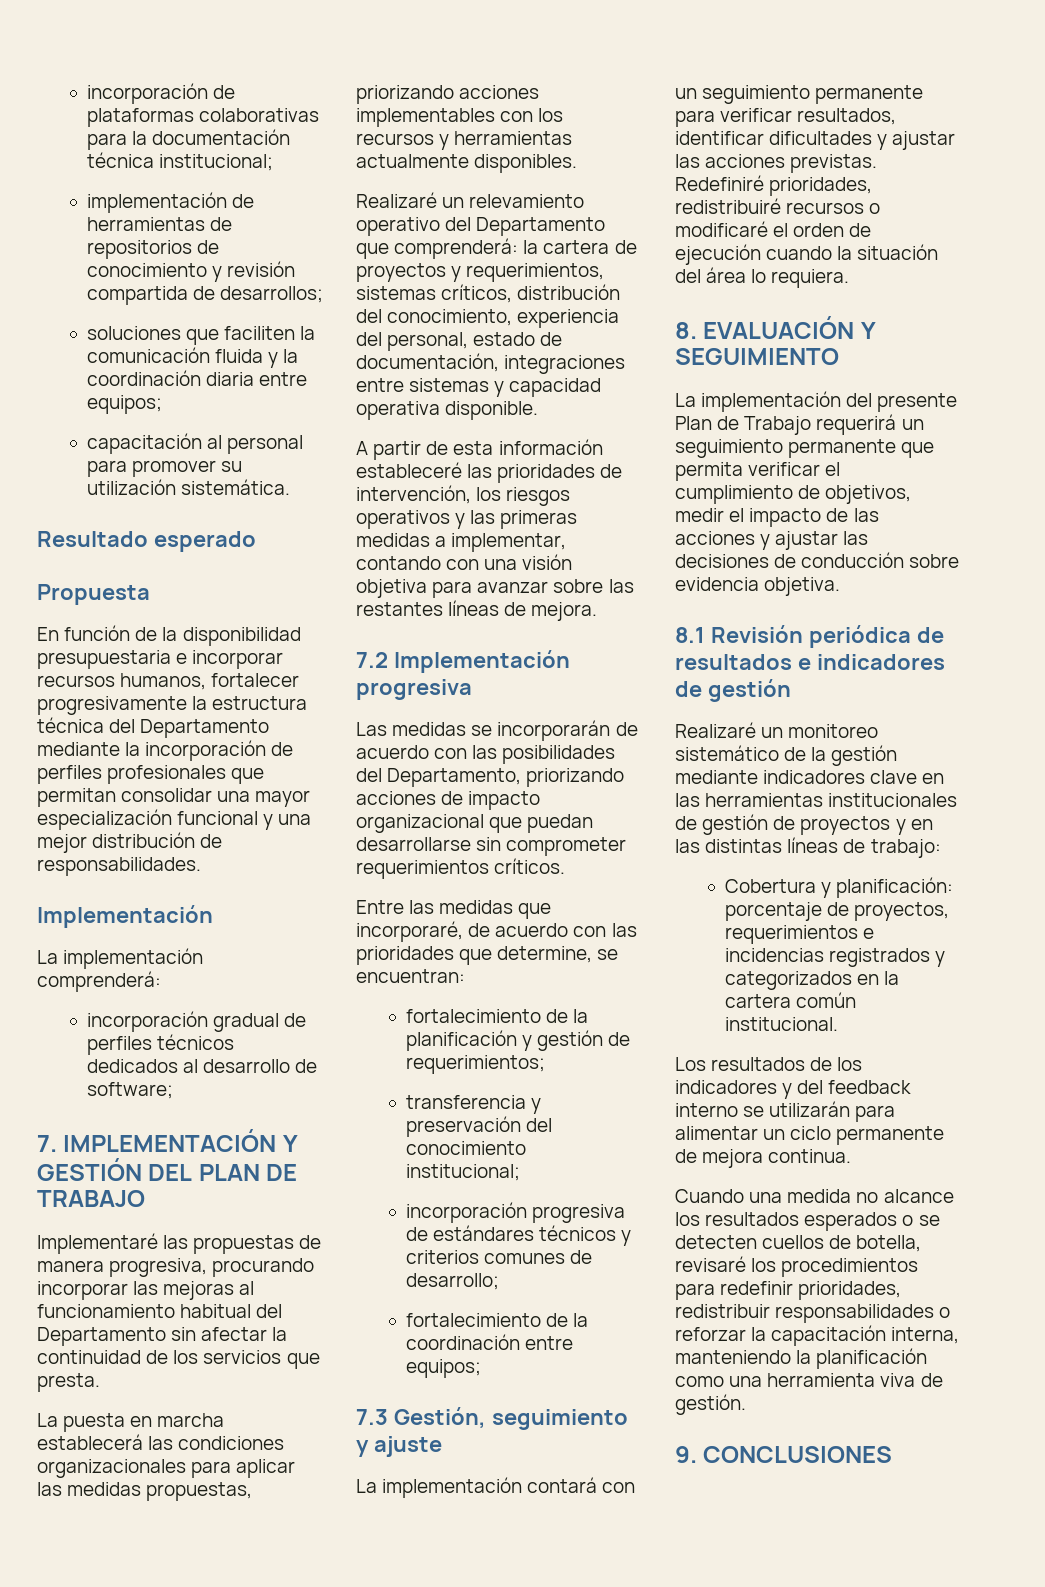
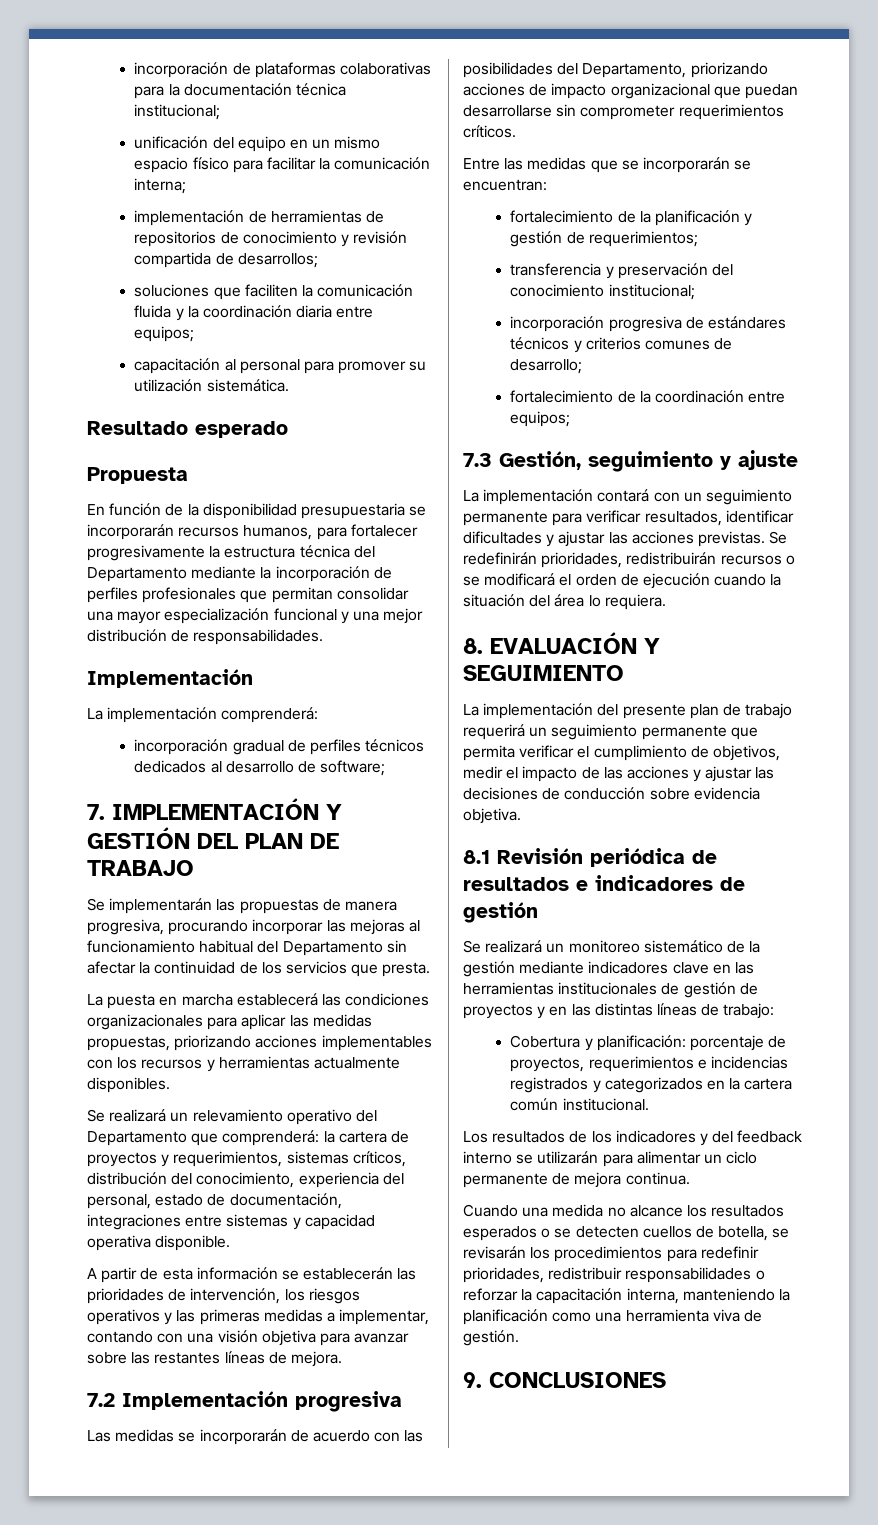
+ unificación del equipo en un mismo espacio físico para facilitar la comunicación interna;
- En función de la disponibilidad presupuestaria e incorporar recursos humanos, fortalecer progresivamente la estructura técnica del Departamento mediante la incorporación de perfiles profesionales que permitan consolidar una mayor especialización funcional y una mejor distribución de responsabilidades.
+ En función de la disponibilidad presupuestaria se incorporarán recursos humanos, para fortalecer progresivamente la estructura técnica del Departamento mediante la incorporación de perfiles profesionales que permitan consolidar una mayor especialización funcional y una mejor distribución de responsabilidades.
- Implementaré las propuestas de manera progresiva, procurando incorporar las mejoras al funcionamiento habitual del Departamento sin afectar la continuidad de los servicios que presta.
+ Se implementarán las propuestas de manera progresiva, procurando incorporar las mejoras al funcionamiento habitual del Departamento sin afectar la continuidad de los servicios que presta.
- Realizaré un relevamiento operativo del Departamento que comprenderá: la cartera de proyectos y requerimientos, sistemas críticos, distribución del conocimiento, experiencia del personal, estado de documentación, integraciones entre sistemas y capacidad operativa disponible.
+ Se realizará un relevamiento operativo del Departamento que comprenderá: la cartera de proyectos y requerimientos, sistemas críticos, distribución del conocimiento, experiencia del personal, estado de documentación, integraciones entre sistemas y capacidad operativa disponible.
- A partir de esta información estableceré las prioridades de intervención, los riesgos operativos y las primeras medidas a implementar, contando con una visión objetiva para avanzar sobre las restantes líneas de mejora.
+ A partir de esta información se establecerán las prioridades de intervención, los riesgos operativos y las primeras medidas a implementar, contando con una visión objetiva para avanzar sobre las restantes líneas de mejora.
- Entre las medidas que incorporaré, de acuerdo con las prioridades que determine, se encuentran:
+ Entre las medidas que se incorporarán se encuentran:
- Redefiniré prioridades, redistribuiré recursos o modificaré el orden de ejecución cuando la situación del área lo requiera.
+ Se redefinirán prioridades, redistribuirán recursos o se modificará el orden de ejecución cuando la situación del área lo requiera.
- La implementación del presente Plan de Trabajo requerirá un seguimiento permanente que permita verificar el cumplimiento de objetivos, medir el impacto de las acciones y ajustar las decisiones de conducción sobre evidencia objetiva.
+ La implementación del presente plan de trabajo requerirá un seguimiento permanente que permita verificar el cumplimiento de objetivos, medir el impacto de las acciones y ajustar las decisiones de conducción sobre evidencia objetiva.
- Realizaré un monitoreo sistemático de la gestión mediante indicadores clave en las herramientas institucionales de gestión de proyectos y en las distintas líneas de trabajo:
+ Se realizará un monitoreo sistemático de la gestión mediante indicadores clave en las herramientas institucionales de gestión de proyectos y en las distintas líneas de trabajo:
- Cuando una medida no alcance los resultados esperados o se detecten cuellos de botella, revisaré los procedimientos para redefinir prioridades, redistribuir responsabilidades o reforzar la capacitación interna, manteniendo la planificación como una herramienta viva de gestión.
+ Cuando una medida no alcance los resultados esperados o se detecten cuellos de botella, se revisarán los procedimientos para redefinir prioridades, redistribuir responsabilidades o reforzar la capacitación interna, manteniendo la planificación como una herramienta viva de gestión.

